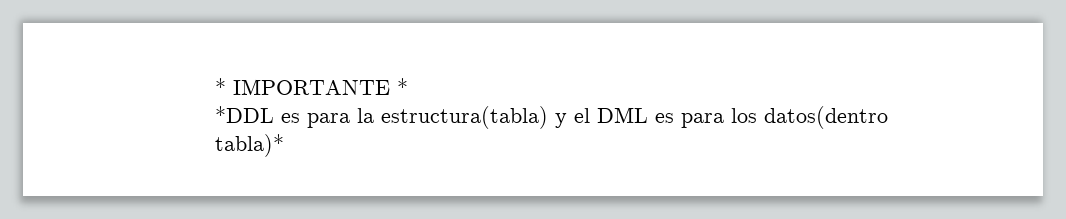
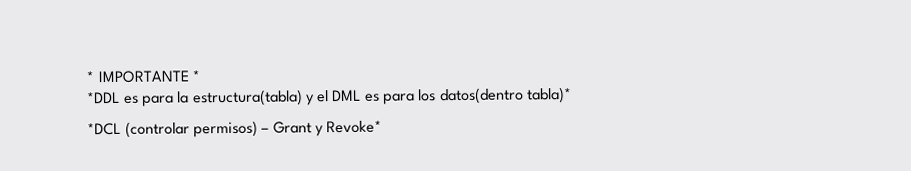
+ *DCL (controlar permisos) – Grant y Revoke*

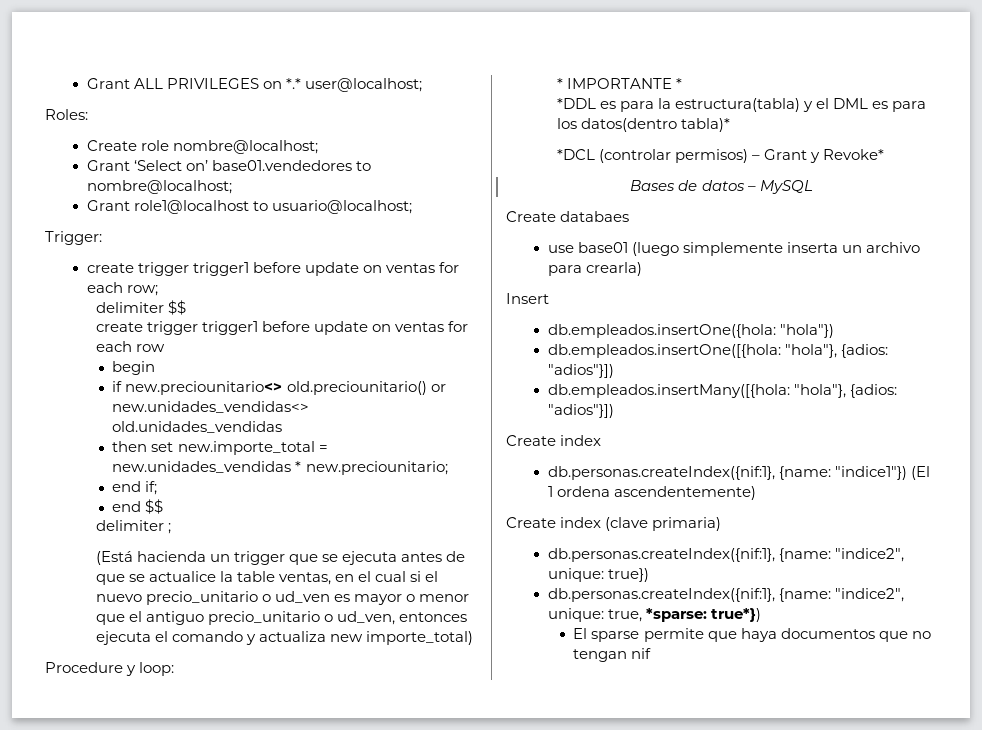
+ Grant ALL PRIVILEGES on *.* user@localhost;
+ Roles:
+ Create role nombre@localhost;
+ Grant ‘Select on’ base01.vendedores to nombre@localhost;
+ Grant role1@localhost to usuario@localhost;
+ Trigger:
+ create trigger trigger1 before update on ventas for each row;
+ delimiter $$
+ create trigger trigger1 before update on ventas for each row
+ begin
+ if new.preciounitario<> old.preciounitario() or new.unidades_vendidas<> old.unidades_vendidas
+ then set new.importe_total = new.unidades_vendidas * new.preciounitario;
+ end if;
+ end $$
+ delimiter ;
+ (Está hacienda un trigger que se ejecuta antes de que se actualice la table ventas, en el cual si el nuevo precio_unitario o ud_ven es mayor o menor que el antiguo precio_unitario o ud_ven, entonces ejecuta el comando y actualiza new importe_total)
+ Procedure y loop:
+ Bases de datos – MySQL
+ Create databaes
+ use base01 (luego simplemente inserta un archivo para crearla)
+ Insert
+ db.empleados.insertOne({hola: "hola"})
+ db.empleados.insertOne([{hola: "hola"}, {adios: "adios"}])
+ db.empleados.insertMany([{hola: "hola"}, {adios: "adios"}])
+ Create index
+ db.personas.createIndex({nif:1}, {name: "indice1"}) (El 1 ordena ascendentemente)
+ Create index (clave primaria)
+ db.personas.createIndex({nif:1}, {name: "indice2", unique: true})
+ db.personas.createIndex({nif:1}, {name: "indice2", unique: true, *sparse: true*})
+ El sparse permite que haya documentos que no tengan nif

